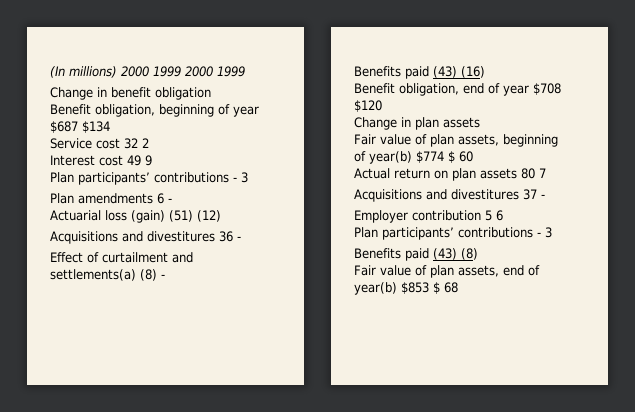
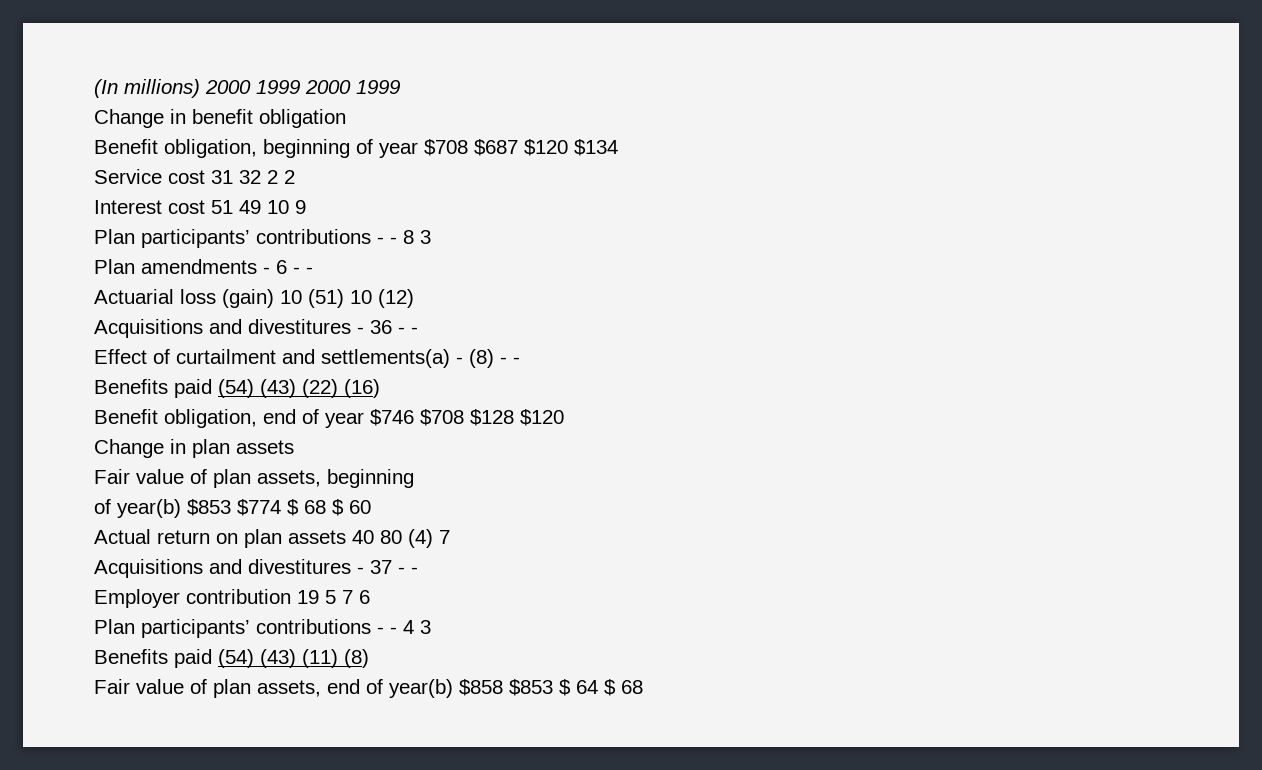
- Benefit obligation, beginning of year $687 $134
+ Benefit obligation, beginning of year $708 $687 $120 $134
- Service cost 32 2
+ Service cost 31 32 2 2
- Interest cost 49 9
- Plan participants’ contributions - 3
+ Interest cost 51 49 10 9
+ Plan participants’ contributions - - 8 3
- Plan amendments 6 -
+ Plan amendments - 6 - -
- Actuarial loss (gain) (51) (12)
+ Actuarial loss (gain) 10 (51) 10 (12)
- Acquisitions and divestitures 36 -
+ Acquisitions and divestitures - 36 - -
- Effect of curtailment and settlements(a) (8) -
- Benefits paid (43) (16)
+ Effect of curtailment and settlements(a) - (8) - -
+ Benefits paid (54) (43) (22) (16)
- Benefit obligation, end of year $708 $120
+ Benefit obligation, end of year $746 $708 $128 $120
- of year(b) $774 $ 60
+ of year(b) $853 $774 $ 68 $ 60
- Actual return on plan assets 80 7
+ Actual return on plan assets 40 80 (4) 7
- Acquisitions and divestitures 37 -
+ Acquisitions and divestitures - 37 - -
- Employer contribution 5 6
- Plan participants’ contributions - 3
+ Employer contribution 19 5 7 6
+ Plan participants’ contributions - - 4 3
- Benefits paid (43) (8)
+ Benefits paid (54) (43) (11) (8)
- Fair value of plan assets, end of year(b) $853 $ 68
+ Fair value of plan assets, end of year(b) $858 $853 $ 64 $ 68

